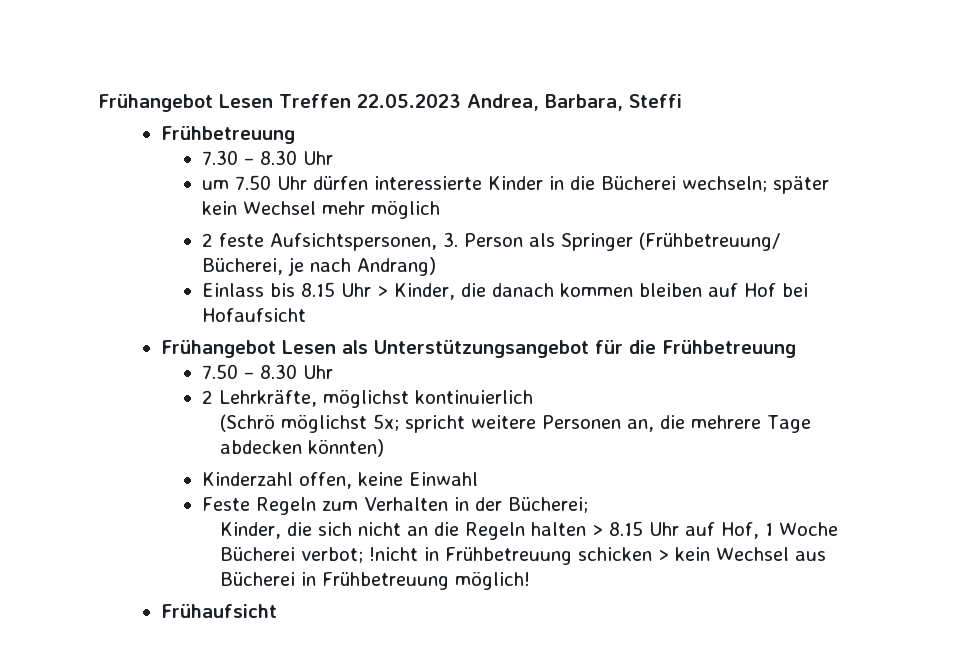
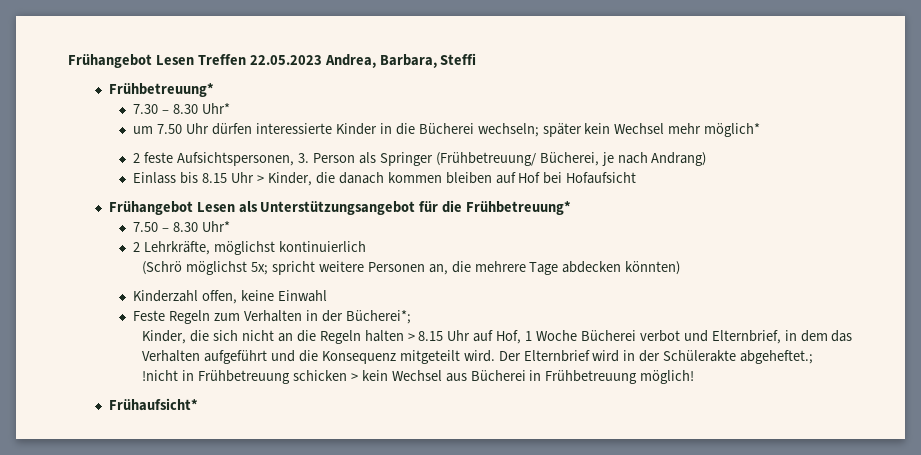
  Frühangebot Lesen Treffen 22.05.2023 Andrea, Barbara, Steffi
- Frühbetreuung
+ Frühbetreuung*
- 7.30 – 8.30 Uhr
+ 7.30 – 8.30 Uhr*
- um 7.50 Uhr dürfen interessierte Kinder in die Bücherei wechseln; später kein Wechsel mehr möglich
+ um 7.50 Uhr dürfen interessierte Kinder in die Bücherei wechseln; später kein Wechsel mehr möglich*
- Frühangebot Lesen als Unterstützungsangebot für die Frühbetreuung
+ Frühangebot Lesen als Unterstützungsangebot für die Frühbetreuung*
- 7.50 – 8.30 Uhr
+ 7.50 – 8.30 Uhr*
- Feste Regeln zum Verhalten in der Bücherei;
+ Feste Regeln zum Verhalten in der Bücherei*;
- Kinder, die sich nicht an die Regeln halten > 8.15 Uhr auf Hof, 1 Woche Bücherei verbot; !nicht in Frühbetreuung schicken > kein Wechsel aus Bücherei in Frühbetreuung möglich!
+ Kinder, die sich nicht an die Regeln halten > 8.15 Uhr auf Hof, 1 Woche Bücherei verbot und Elternbrief, in dem das Verhalten aufgeführt und die Konsequenz mitgeteilt wird. Der Elternbrief wird in der Schülerakte abgeheftet.; !nicht in Frühbetreuung schicken > kein Wechsel aus Bücherei in Frühbetreuung möglich!
- Frühaufsicht
+ Frühaufsicht*

